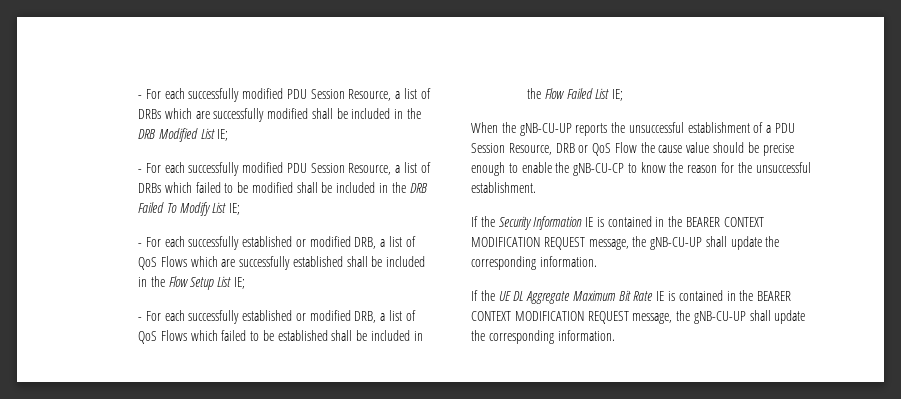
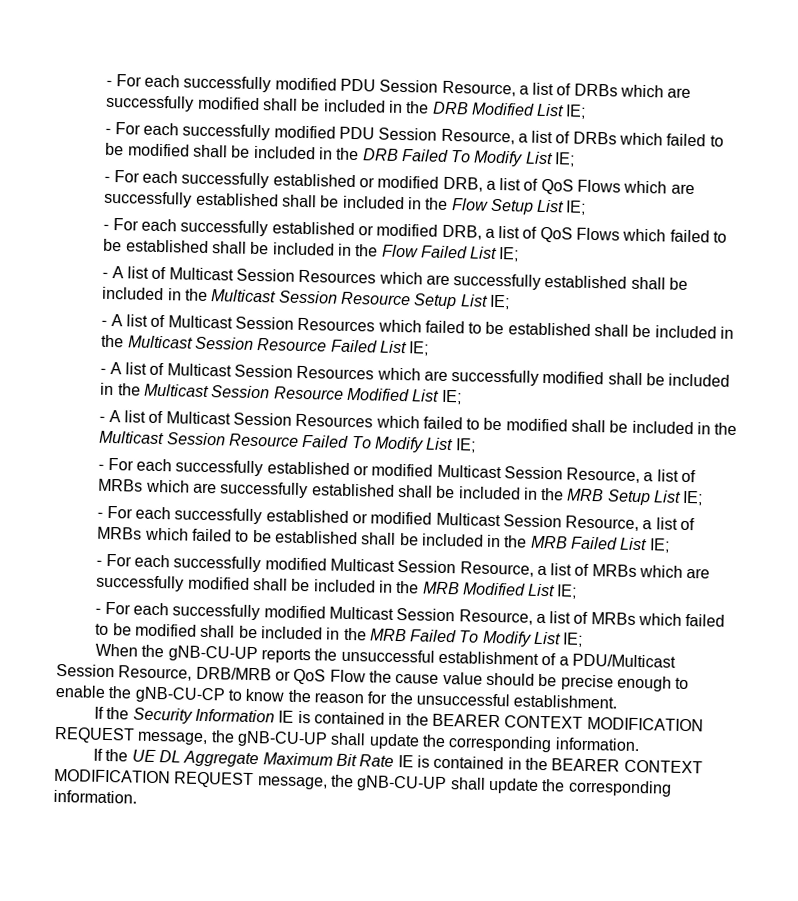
+ - A list of Multicast Session Resources which are successfully established shall be included in the Multicast Session Resource Setup List IE;
+ - A list of Multicast Session Resources which failed to be established shall be included in the Multicast Session Resource Failed List IE;
+ - A list of Multicast Session Resources which are successfully modified shall be included in the Multicast Session Resource Modified List IE;
+ - A list of Multicast Session Resources which failed to be modified shall be included in the Multicast Session Resource Failed To Modify List IE;
+ - For each successfully established or modified Multicast Session Resource, a list of MRBs which are successfully established shall be included in the MRB Setup List IE;
+ - For each successfully established or modified Multicast Session Resource, a list of MRBs which failed to be established shall be included in the MRB Failed List IE;
+ - For each successfully modified Multicast Session Resource, a list of MRBs which are successfully modified shall be included in the MRB Modified List IE;
+ - For each successfully modified Multicast Session Resource, a list of MRBs which failed to be modified shall be included in the MRB Failed To Modify List IE;
- When the gNB-CU-UP reports the unsuccessful establishment of a PDU Session Resource, DRB or QoS Flow the cause value should be precise enough to enable the gNB-CU-CP to know the reason for the unsuccessful establishment.
+ When the gNB-CU-UP reports the unsuccessful establishment of a PDU/Multicast Session Resource, DRB/MRB or QoS Flow the cause value should be precise enough to enable the gNB-CU-CP to know the reason for the unsuccessful establishment.

